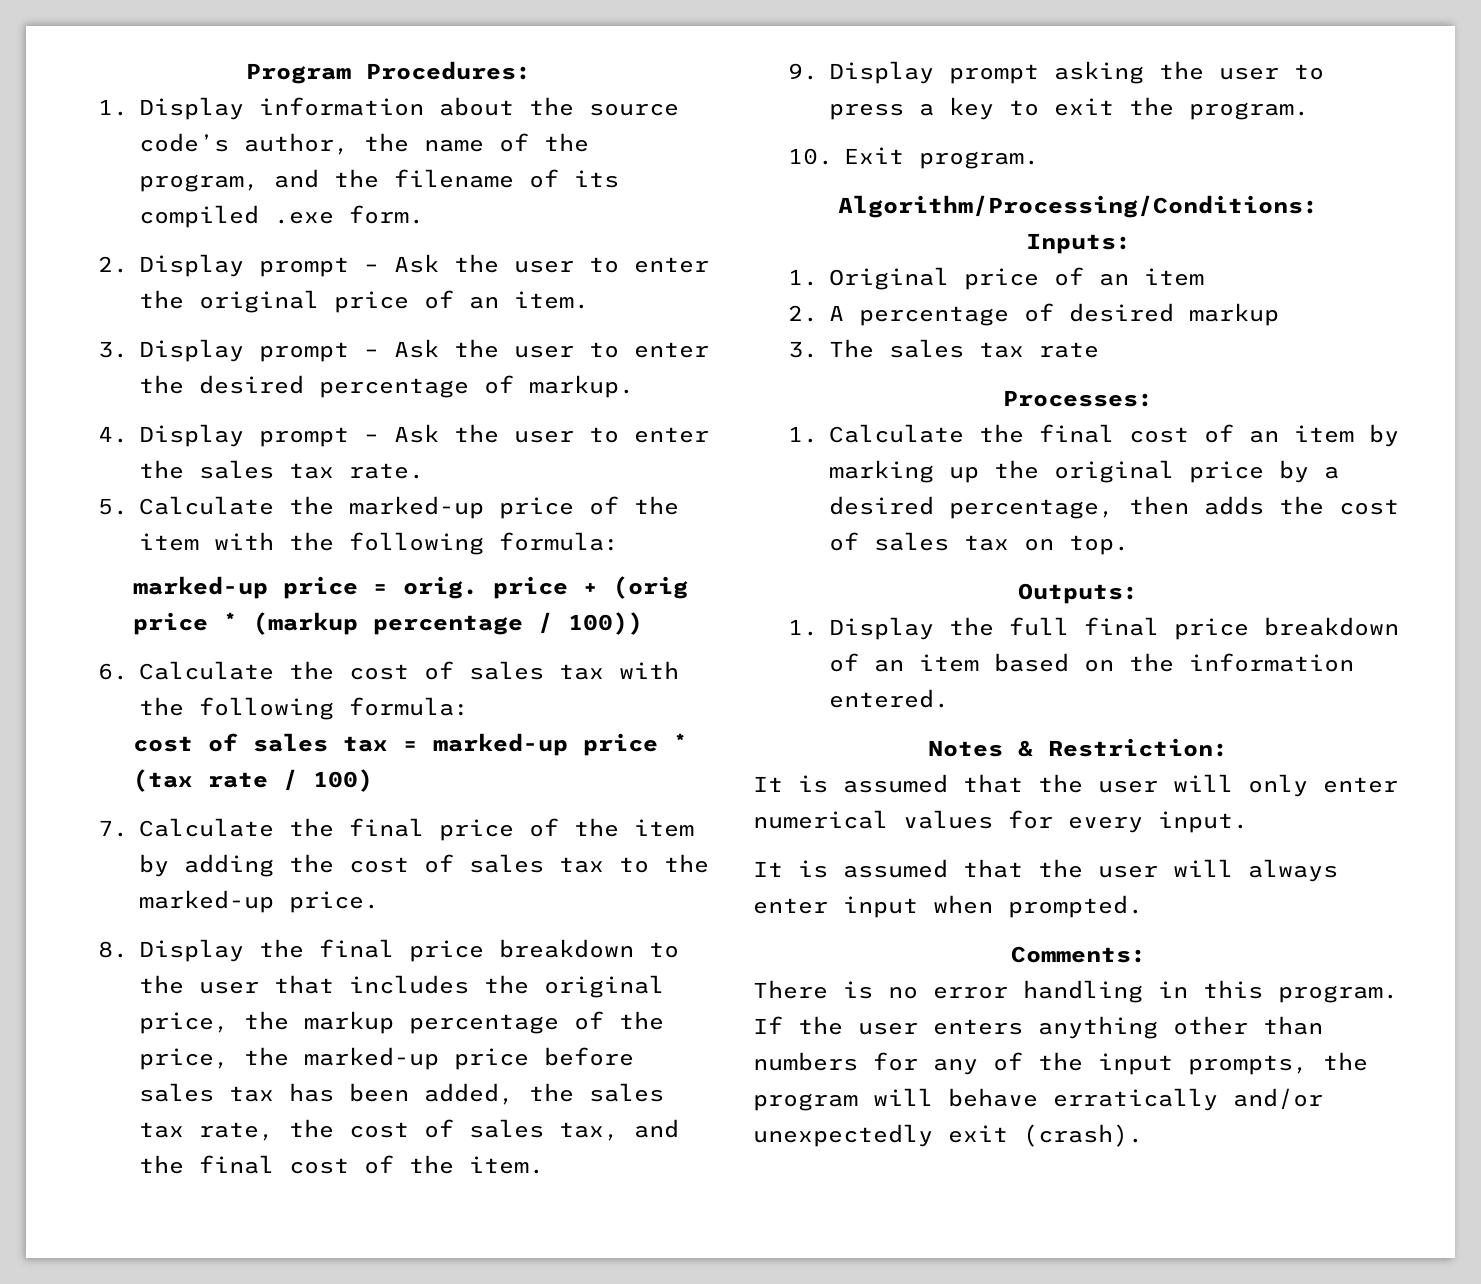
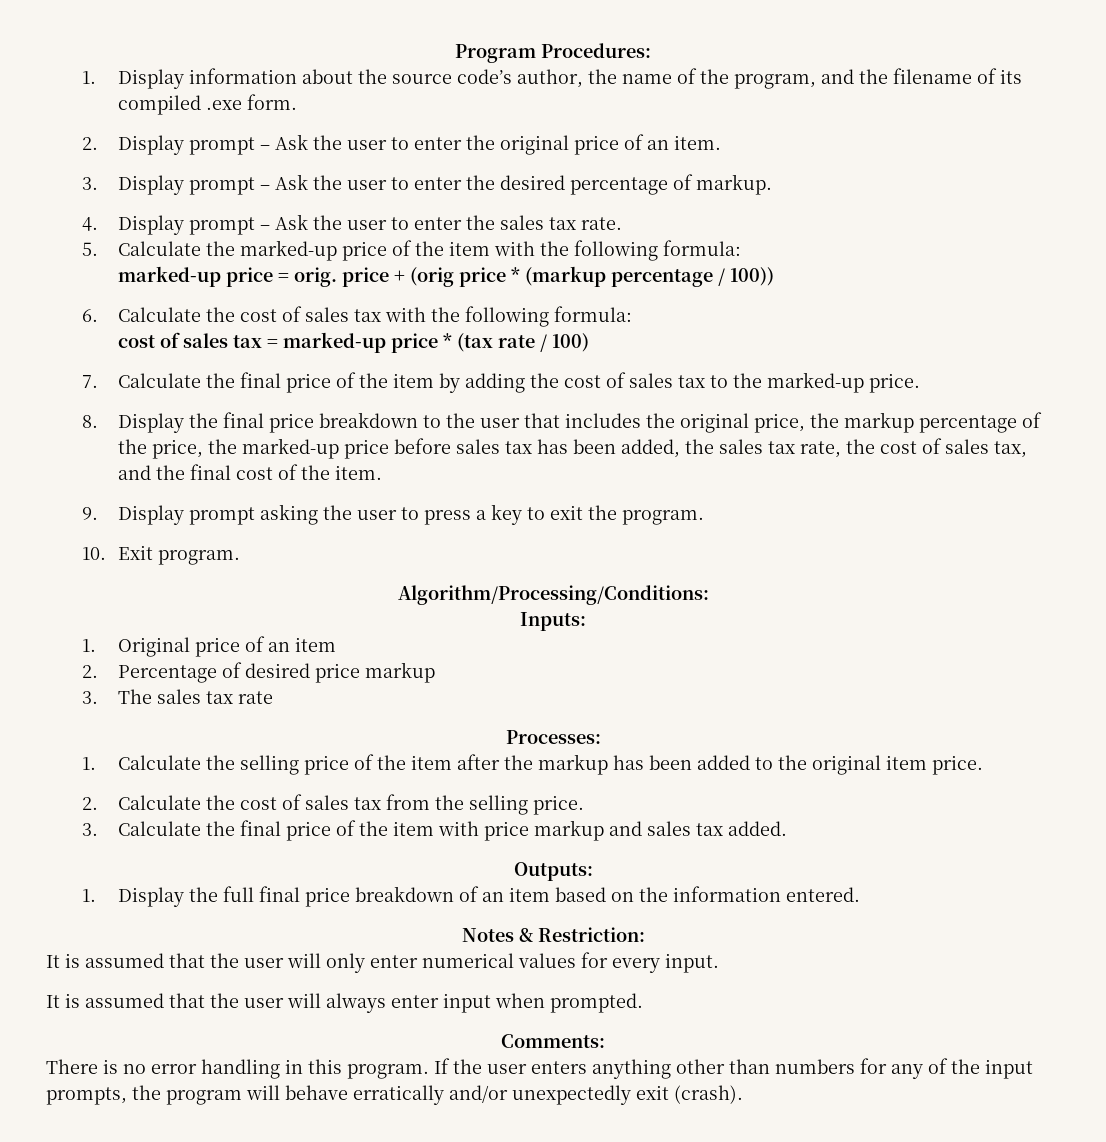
- 2. A percentage of desired markup
+ 2. Percentage of desired price markup
- 1. Calculate the final cost of an item by marking up the original price by a desired percentage, then adds the cost of sales tax on top.
+ 1. Calculate the selling price of the item after the markup has been added to the original item price.
+ 2. Calculate the cost of sales tax from the selling price.
+ 3. Calculate the final price of the item with price markup and sales tax added.

